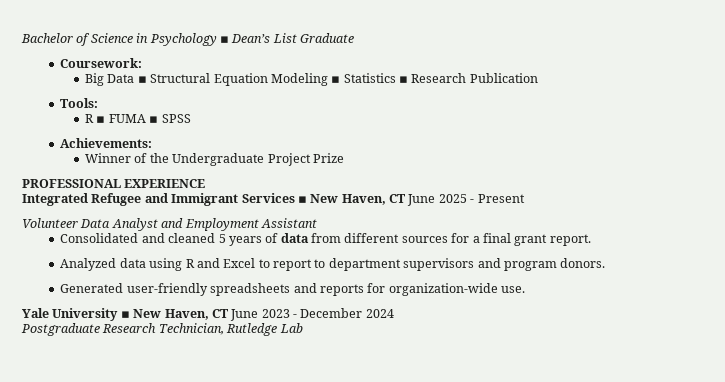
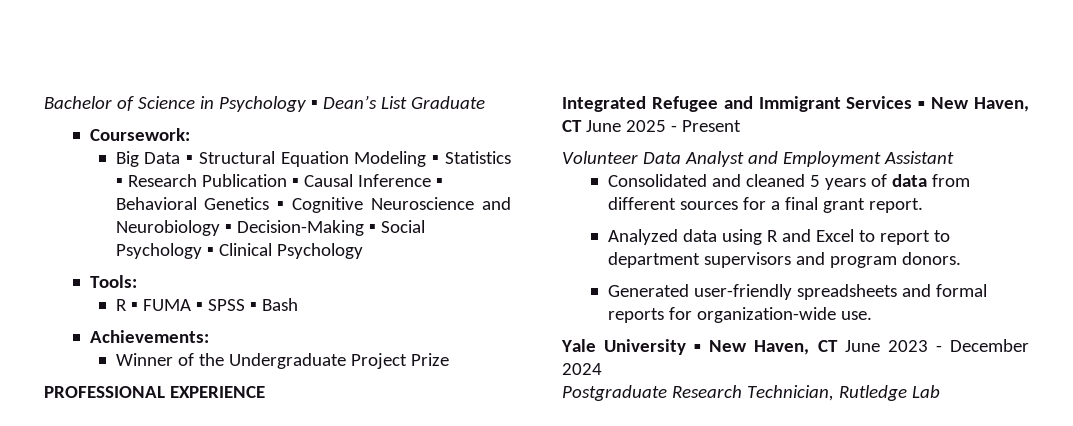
- Big Data ▪ Structural Equation Modeling ▪ Statistics ▪ Research Publication
+ Big Data ▪ Structural Equation Modeling ▪ Statistics ▪ Research Publication ▪ Causal Inference ▪ Behavioral Genetics ▪ Cognitive Neuroscience and Neurobiology ▪ Decision-Making ▪ Social Psychology ▪ Clinical Psychology
- R ▪ FUMA ▪ SPSS
+ R ▪ FUMA ▪ SPSS ▪ Bash
- Generated user-friendly spreadsheets and reports for organization-wide use.
+ Generated user-friendly spreadsheets and formal reports for organization-wide use.

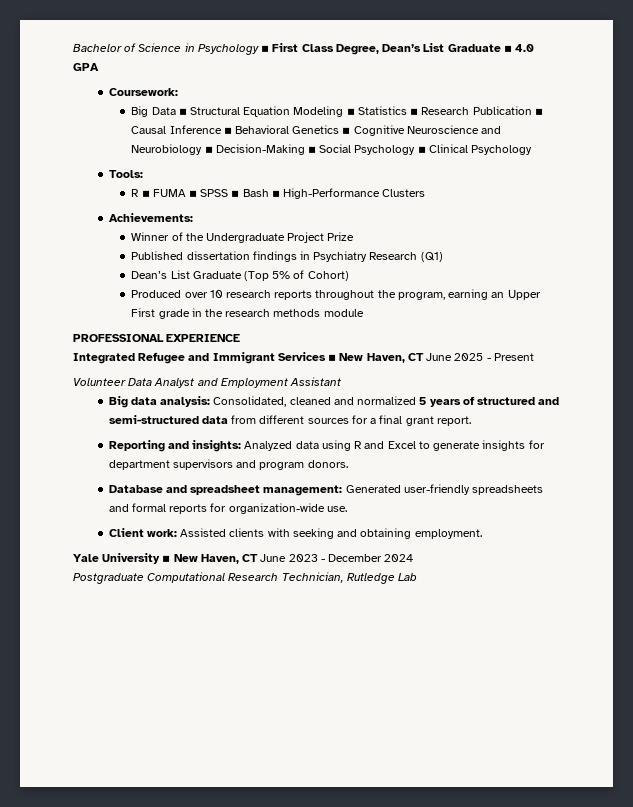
- Bachelor of Science in Psychology ▪ Dean’s List Graduate
+ Bachelor of Science in Psychology ▪ First Class Degree, Dean’s List Graduate ▪ 4.0 GPA
- R ▪ FUMA ▪ SPSS ▪ Bash
+ R ▪ FUMA ▪ SPSS ▪ Bash ▪ High-Performance Clusters
+ Published dissertation findings in Psychiatry Research (Q1)
+ Dean’s List Graduate (Top 5% of Cohort)
+ Produced over 10 research reports throughout the program, earning an Upper First grade in the research methods module
- Consolidated and cleaned 5 years of data from different sources for a final grant report.
+ Big data analysis: Consolidated, cleaned and normalized 5 years of structured and semi-structured data from different sources for a final grant report.
- Analyzed data using R and Excel to report to department supervisors and program donors.
+ Reporting and insights: Analyzed data using R and Excel to generate insights for department supervisors and program donors.
- Generated user-friendly spreadsheets and formal reports for organization-wide use.
+ Database and spreadsheet management: Generated user-friendly spreadsheets and formal reports for organization-wide use.
+ Client work: Assisted clients with seeking and obtaining employment.
- Postgraduate Research Technician, Rutledge Lab
+ Postgraduate Computational Research Technician, Rutledge Lab

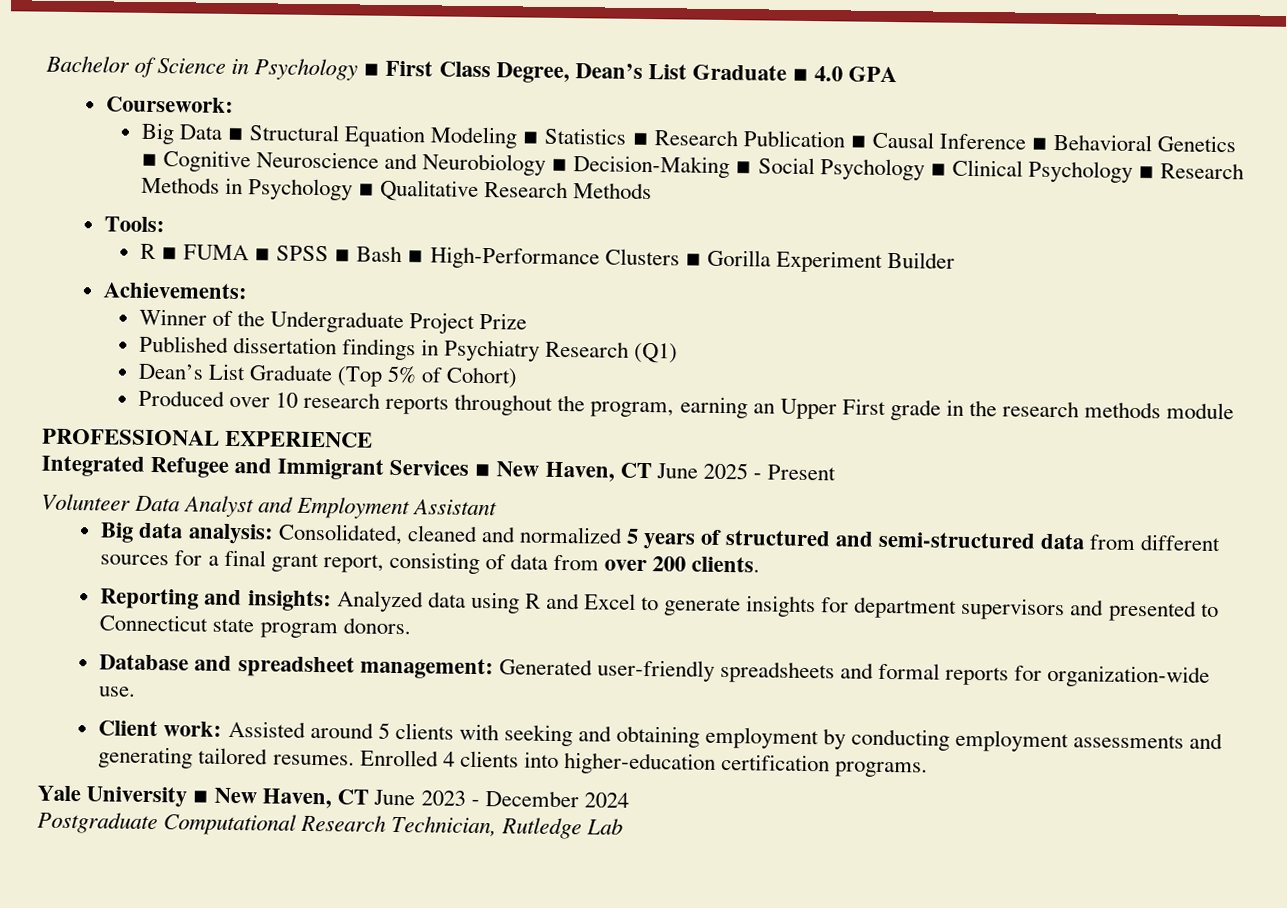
- Big Data ▪ Structural Equation Modeling ▪ Statistics ▪ Research Publication ▪ Causal Inference ▪ Behavioral Genetics ▪ Cognitive Neuroscience and Neurobiology ▪ Decision-Making ▪ Social Psychology ▪ Clinical Psychology
+ Big Data ▪ Structural Equation Modeling ▪ Statistics ▪ Research Publication ▪ Causal Inference ▪ Behavioral Genetics ▪ Cognitive Neuroscience and Neurobiology ▪ Decision-Making ▪ Social Psychology ▪ Clinical Psychology ▪ Research Methods in Psychology ▪ Qualitative Research Methods
- R ▪ FUMA ▪ SPSS ▪ Bash ▪ High-Performance Clusters
+ R ▪ FUMA ▪ SPSS ▪ Bash ▪ High-Performance Clusters ▪ Gorilla Experiment Builder
- Big data analysis: Consolidated, cleaned and normalized 5 years of structured and semi-structured data from different sources for a final grant report.
+ Big data analysis: Consolidated, cleaned and normalized 5 years of structured and semi-structured data from different sources for a final grant report, consisting of data from over 200 clients.
- Reporting and insights: Analyzed data using R and Excel to generate insights for department supervisors and program donors.
+ Reporting and insights: Analyzed data using R and Excel to generate insights for department supervisors and presented to Connecticut state program donors.
- Client work: Assisted clients with seeking and obtaining employment.
+ Client work: Assisted around 5 clients with seeking and obtaining employment by conducting employment assessments and generating tailored resumes. Enrolled 4 clients into higher-education certification programs.

